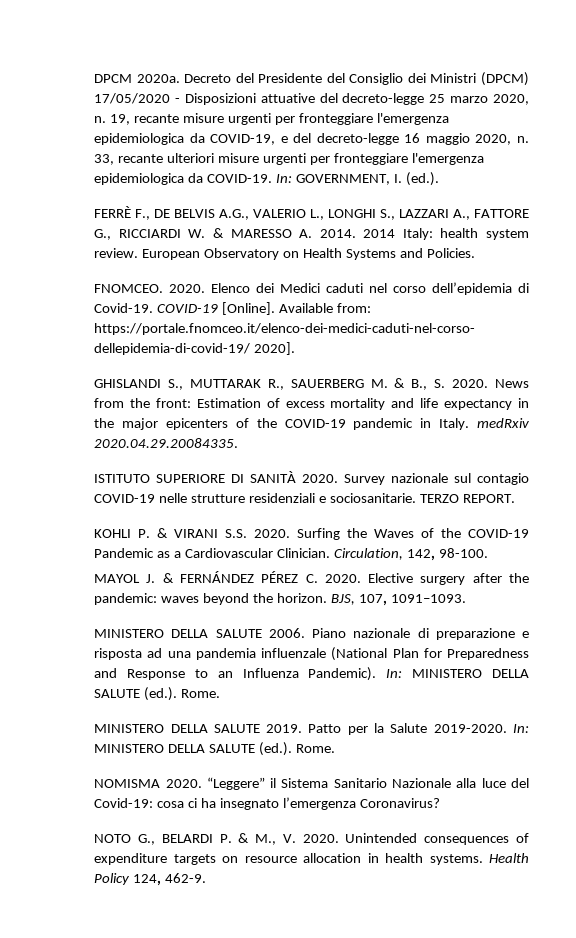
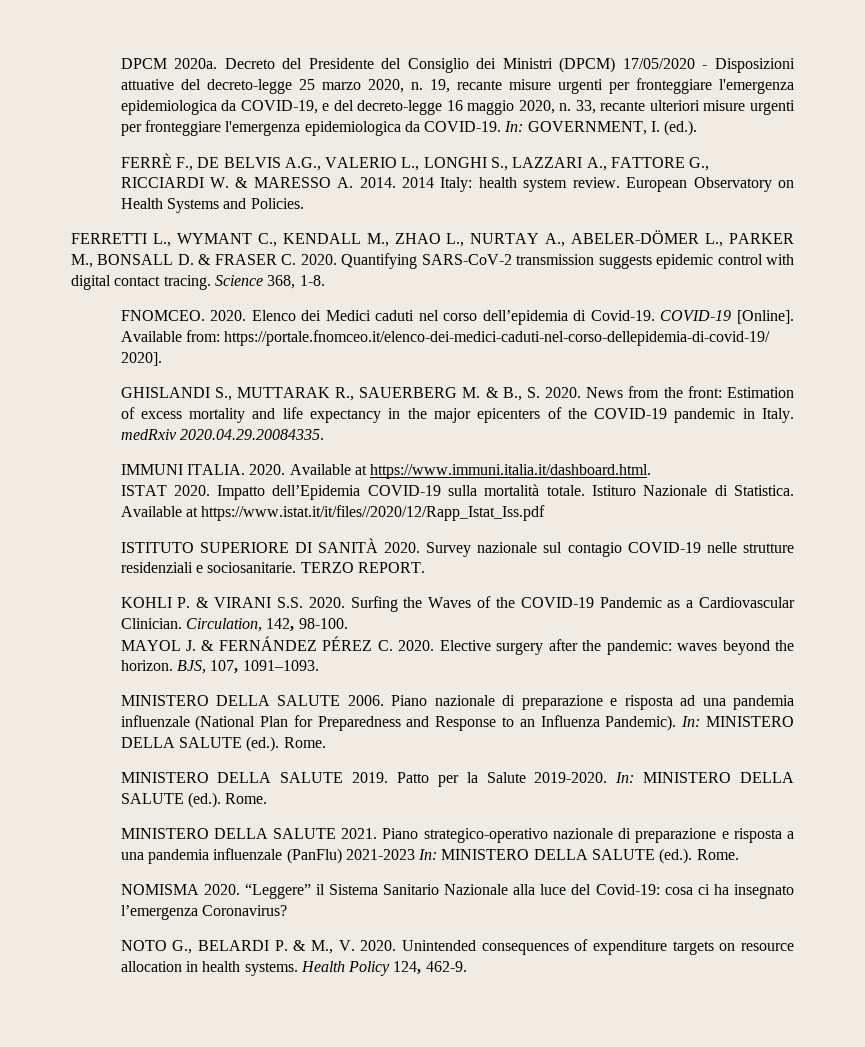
+ FERRETTI L., WYMANT C., KENDALL M., ZHAO L., NURTAY A., ABELER-DÖMER L., PARKER M., BONSALL D. & FRASER C. 2020. Quantifying SARS-CoV-2 transmission suggests epidemic control with digital contact tracing. Science 368, 1-8.
+ IMMUNI ITALIA. 2020. Available at https://www.immuni.italia.it/dashboard.html.
+ ISTAT 2020. Impatto dell’Epidemia COVID-19 sulla mortalità totale. Istituro Nazionale di Statistica. Available at https://www.istat.it/it/files//2020/12/Rapp_Istat_Iss.pdf
+ MINISTERO DELLA SALUTE 2021. Piano strategico-operativo nazionale di preparazione e risposta a una pandemia influenzale (PanFlu) 2021-2023 In: MINISTERO DELLA SALUTE (ed.). Rome.

